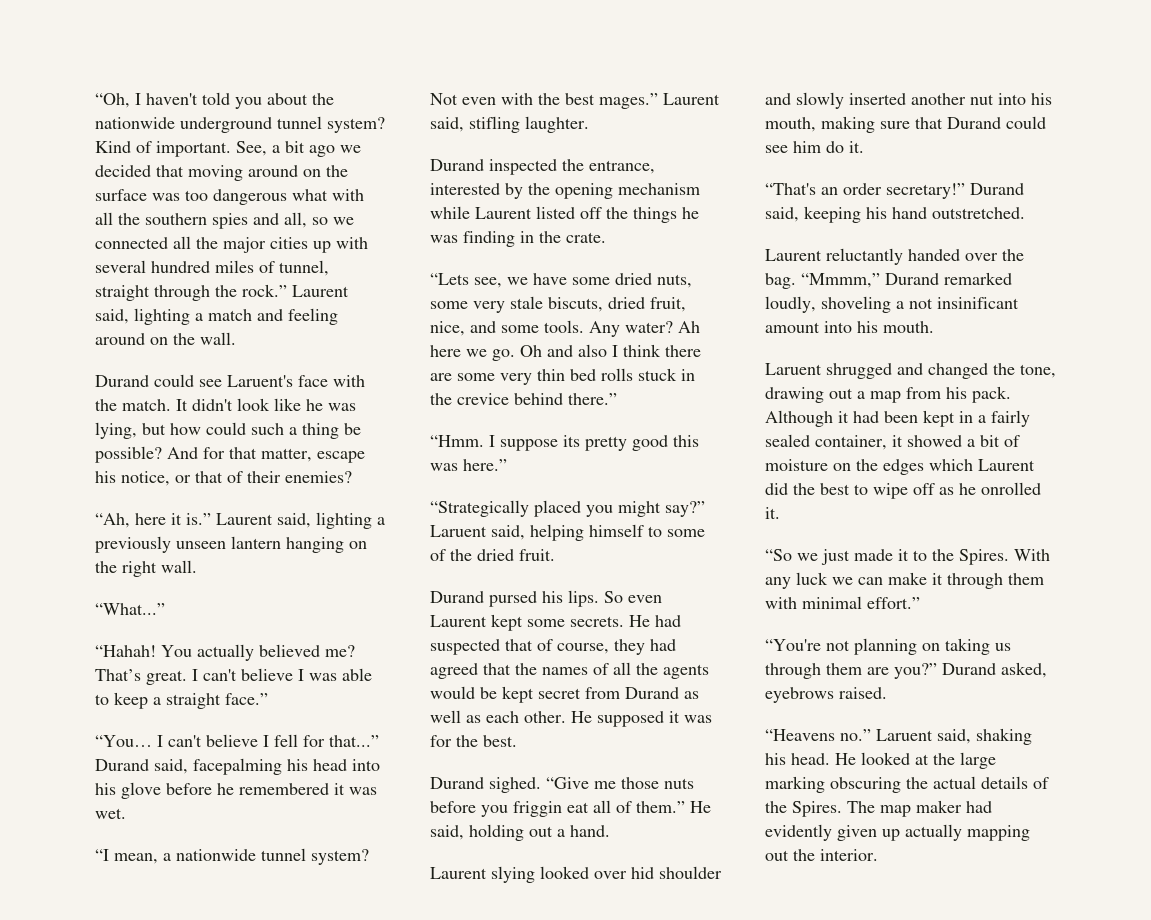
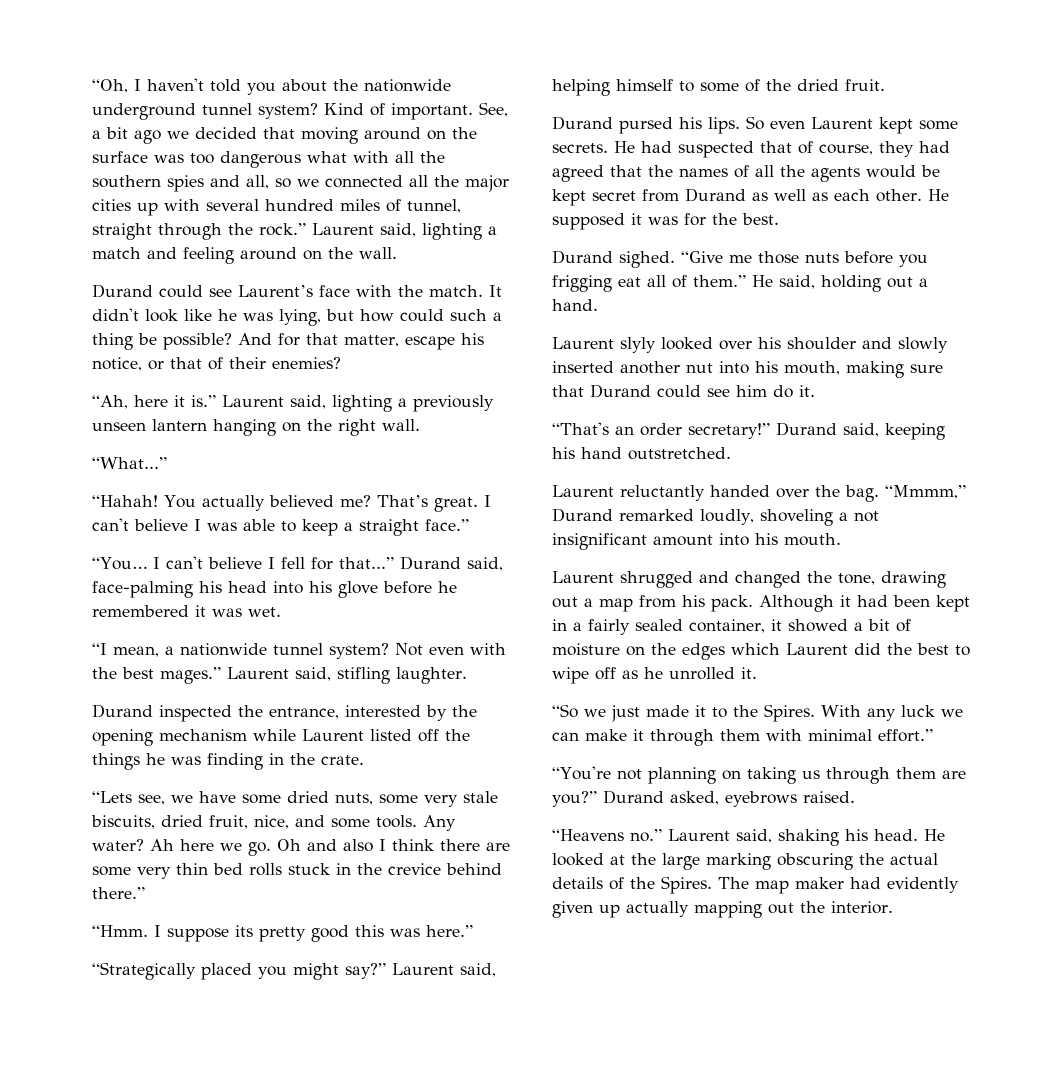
- Durand could see Laruent's face with the match.
+ Durand could see Laurent’s face with the match.
- Durand said, facepalming his head into his glove before he remembered it was wet.
+ Durand said, face-palming his head into his glove before he remembered it was wet.
- “Lets see, we have some dried nuts, some very stale biscuts, dried fruit, nice, and some tools.
+ “Lets see, we have some dried nuts, some very stale biscuits, dried fruit, nice, and some tools.
- Laruent said, helping himself to some of the dried fruit.
+ Laurent said, helping himself to some of the dried fruit.
- “Give me those nuts before you friggin eat all of them.”
+ “Give me those nuts before you frigging eat all of them.”
- Laurent slying looked over hid shoulder and slowly inserted another nut into his mouth, making sure that Durand could see him do it.
+ Laurent slyly looked over his shoulder and slowly inserted another nut into his mouth, making sure that Durand could see him do it.
- “Mmmm,” Durand remarked loudly, shoveling a not insinificant amount into his mouth.
+ “Mmmm,” Durand remarked loudly, shoveling a not insignificant amount into his mouth.
- Laruent shrugged and changed the tone, drawing out a map from his pack.
+ Laurent shrugged and changed the tone, drawing out a map from his pack.
- Although it had been kept in a fairly sealed container, it showed a bit of moisture on the edges which Laurent did the best to wipe off as he onrolled it.
+ Although it had been kept in a fairly sealed container, it showed a bit of moisture on the edges which Laurent did the best to wipe off as he unrolled it.
- “Heavens no.” Laruent said, shaking his head.
+ “Heavens no.” Laurent said, shaking his head.

